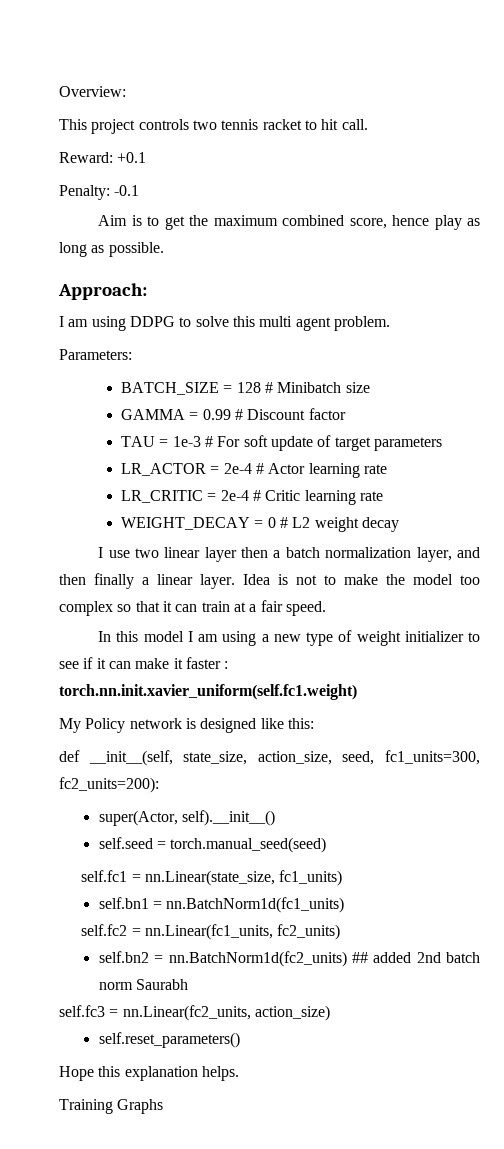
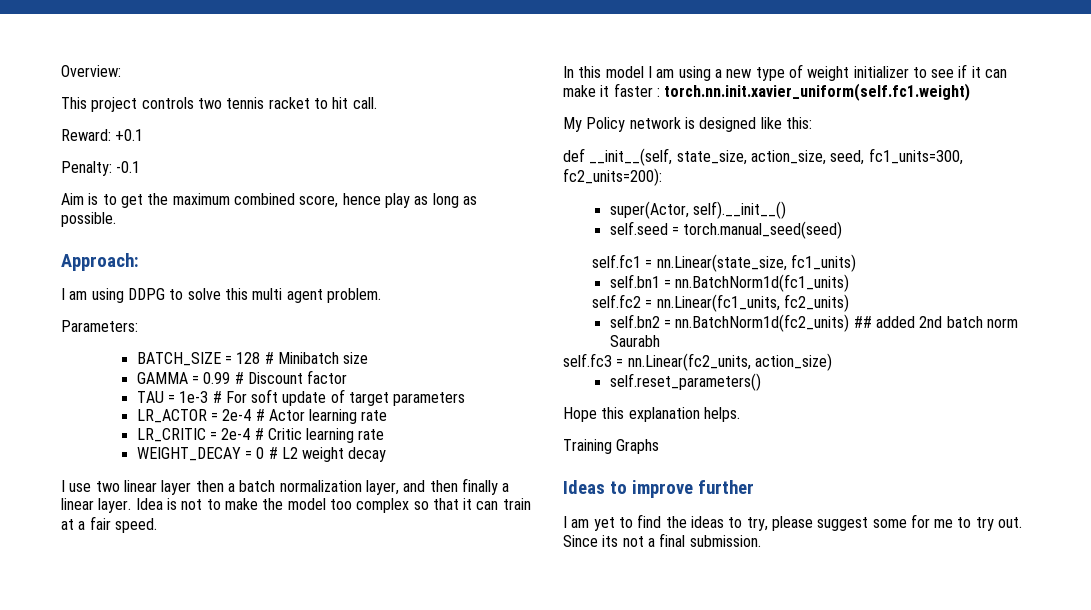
+ Ideas to improve further
+ I am yet to find the ideas to try, please suggest some for me to try out. Since its not a final submission.

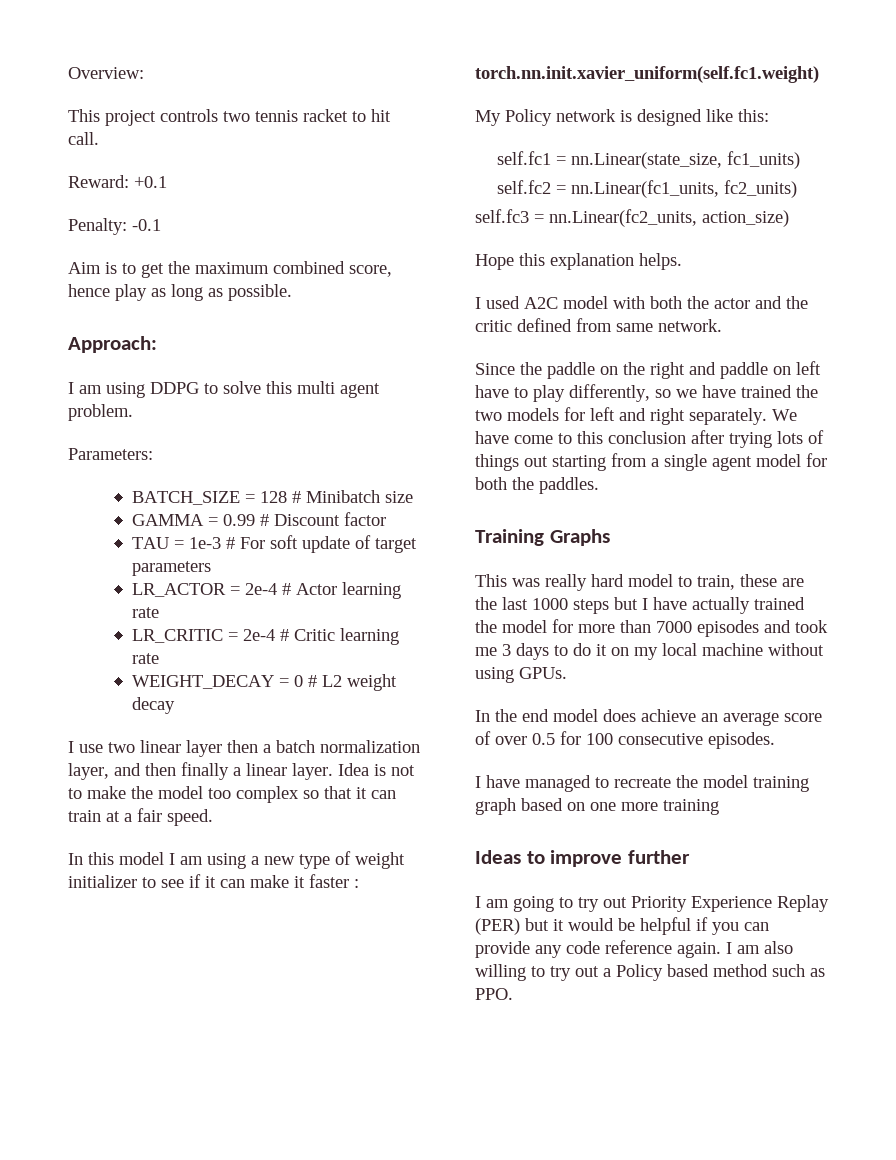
- def __init__(self, state_size, action_size, seed, fc1_units=300, fc2_units=200):
- super(Actor, self).__init__()
- self.seed = torch.manual_seed(seed)
- self.bn1 = nn.BatchNorm1d(fc1_units)
- self.bn2 = nn.BatchNorm1d(fc2_units) ## added 2nd batch norm Saurabh
- self.reset_parameters()
+ I used A2C model with both the actor and the critic defined from same network.
+ Since the paddle on the right and paddle on left have to play differently, so we have trained the two models for left and right separately. We have come to this conclusion after trying lots of things out starting from a single agent model for both the paddles.
  Training Graphs
+ This was really hard model to train, these are the last 1000 steps but I have actually trained the model for more than 7000 episodes and took me 3 days to do it on my local machine without using GPUs.
+ In the end model does achieve an average score of over 0.5 for 100 consecutive episodes.
+ I have managed to recreate the model training graph based on one more training
- I am yet to find the ideas to try, please suggest some for me to try out. Since its not a final submission.
+ I am going to try out Priority Experience Replay (PER) but it would be helpful if you can provide any code reference again. I am also willing to try out a Policy based method such as PPO.

